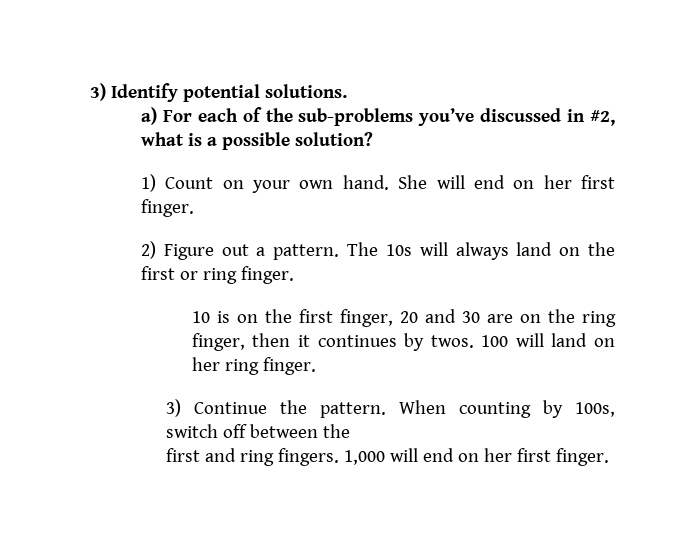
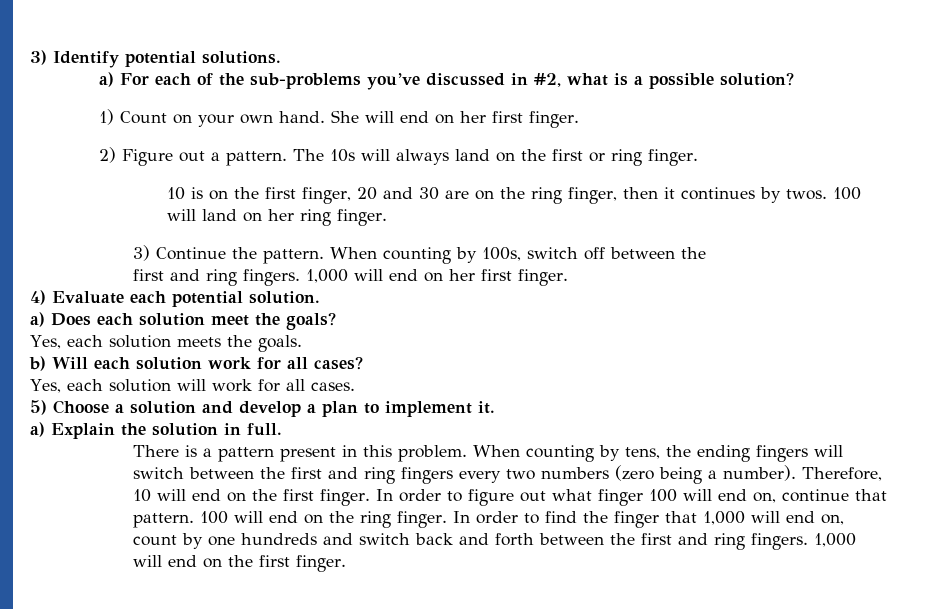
+ 4) Evaluate each potential solution.
+ a) Does each solution meet the goals?
+ Yes, each solution meets the goals.
+ b) Will each solution work for all cases?
+ Yes, each solution will work for all cases.
+ 5) Choose a solution and develop a plan to implement it.
+ a) Explain the solution in full.
+ There is a pattern present in this problem. When counting by tens, the ending fingers will switch between the first and ring fingers every two numbers (zero being a number). Therefore, 10 will end on the first finger. In order to figure out what finger 100 will end on, continue that pattern. 100 will end on the ring finger. In order to find the finger that 1,000 will end on, count by one hundreds and switch back and forth between the first and ring fingers. 1,000 will end on the first finger.

